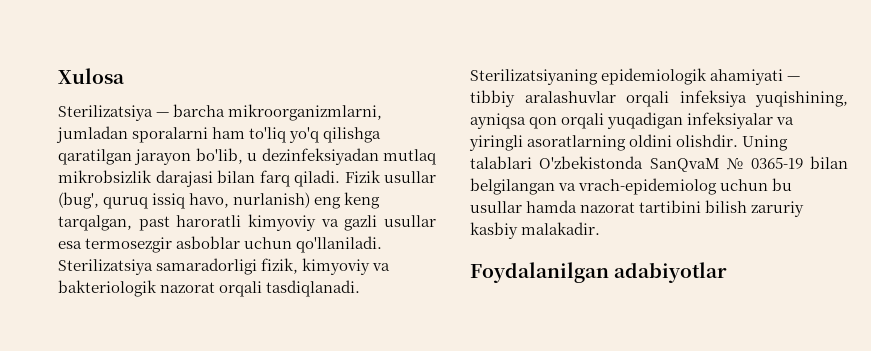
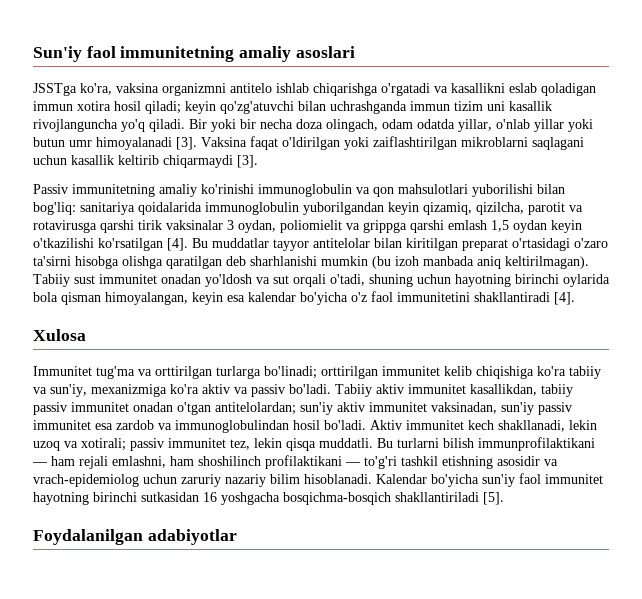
+ Sun'iy faol immunitetning amaliy asoslari
+ JSSTga ko'ra, vaksina organizmni antitelo ishlab chiqarishga o'rgatadi va kasallikni eslab qoladigan immun xotira hosil qiladi; keyin qo'zg'atuvchi bilan uchrashganda immun tizim uni kasallik rivojlanguncha yo'q qiladi. Bir yoki bir necha doza olingach, odam odatda yillar, o'nlab yillar yoki butun umr himoyalanadi [3]. Vaksina faqat o'ldirilgan yoki zaiflashtirilgan mikroblarni saqlagani uchun kasallik keltirib chiqarmaydi [3].
+ Passiv immunitetning amaliy ko'rinishi immunoglobulin va qon mahsulotlari yuborilishi bilan bog'liq: sanitariya qoidalarida immunoglobulin yuborilgandan keyin qizamiq, qizilcha, parotit va rotavirusga qarshi tirik vaksinalar 3 oydan, poliomielit va grippga qarshi emlash 1,5 oydan keyin o'tkazilishi ko'rsatilgan [4]. Bu muddatlar tayyor antitelolar bilan kiritilgan preparat o'rtasidagi o'zaro ta'sirni hisobga olishga qaratilgan deb sharhlanishi mumkin (bu izoh manbada aniq keltirilmagan). Tabiiy sust immunitet onadan yo'ldosh va sut orqali o'tadi, shuning uchun hayotning birinchi oylarida bola qisman himoyalangan, keyin esa kalendar bo'yicha o'z faol immunitetini shakllantiradi [4].
  Xulosa
- Sterilizatsiya — barcha mikroorganizmlarni, jumladan sporalarni ham to'liq yo'q qilishga qaratilgan jarayon bo'lib, u dezinfeksiyadan mutlaq mikrobsizlik darajasi bilan farq qiladi. Fizik usullar (bug', quruq issiq havo, nurlanish) eng keng tarqalgan, past haroratli kimyoviy va gazli usullar esa termosezgir asboblar uchun qo'llaniladi. Sterilizatsiya samaradorligi fizik, kimyoviy va bakteriologik nazorat orqali tasdiqlanadi. Sterilizatsiyaning epidemiologik ahamiyati — tibbiy aralashuvlar orqali infeksiya yuqishining, ayniqsa qon orqali yuqadigan infeksiyalar va yiringli asoratlarning oldini olishdir. Uning talablari O'zbekistonda SanQvaM № 0365-19 bilan belgilangan va vrach-epidemiolog uchun bu usullar hamda nazorat tartibini bilish zaruriy kasbiy malakadir.
+ Immunitet tug'ma va orttirilgan turlarga bo'linadi; orttirilgan immunitet kelib chiqishiga ko'ra tabiiy va sun'iy, mexanizmiga ko'ra aktiv va passiv bo'ladi. Tabiiy aktiv immunitet kasallikdan, tabiiy passiv immunitet onadan o'tgan antitelolardan; sun'iy aktiv immunitet vaksinadan, sun'iy passiv immunitet esa zardob va immunoglobulindan hosil bo'ladi. Aktiv immunitet kech shakllanadi, lekin uzoq va xotirali; passiv immunitet tez, lekin qisqa muddatli. Bu turlarni bilish immunprofilaktikani — ham rejali emlashni, ham shoshilinch profilaktikani — to'g'ri tashkil etishning asosidir va vrach-epidemiolog uchun zaruriy nazariy bilim hisoblanadi. Kalendar bo'yicha sun'iy faol immunitet hayotning birinchi sutkasidan 16 yoshgacha bosqichma-bosqich shakllantiriladi [5].

